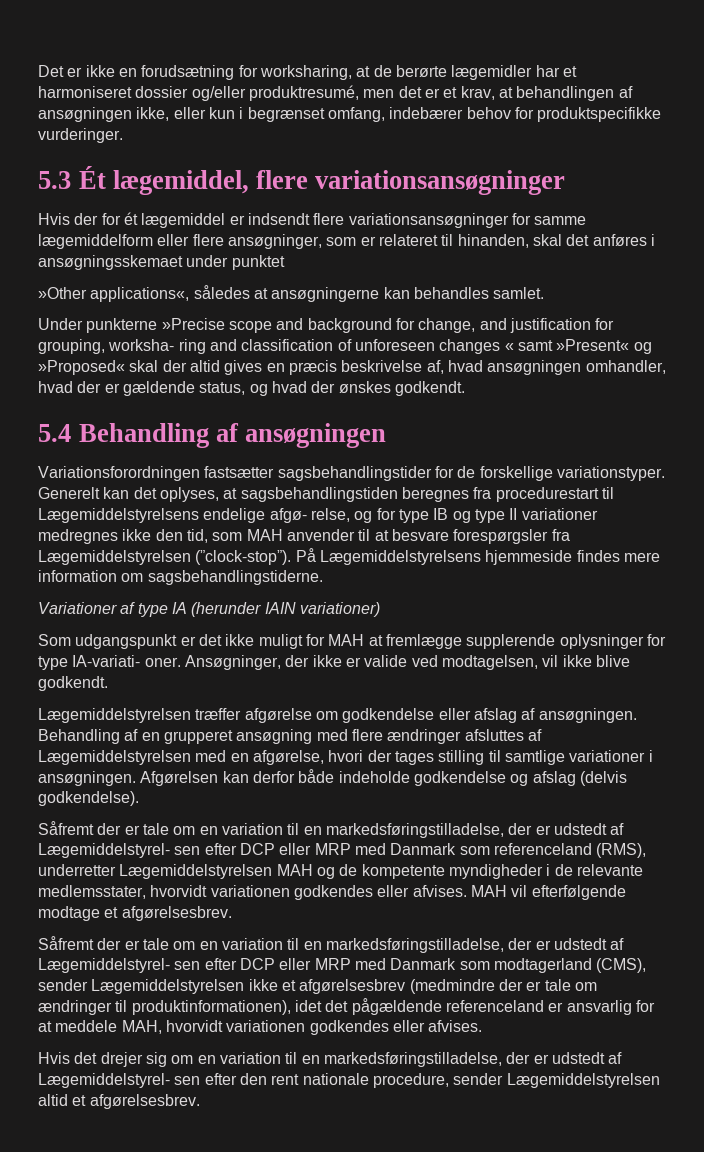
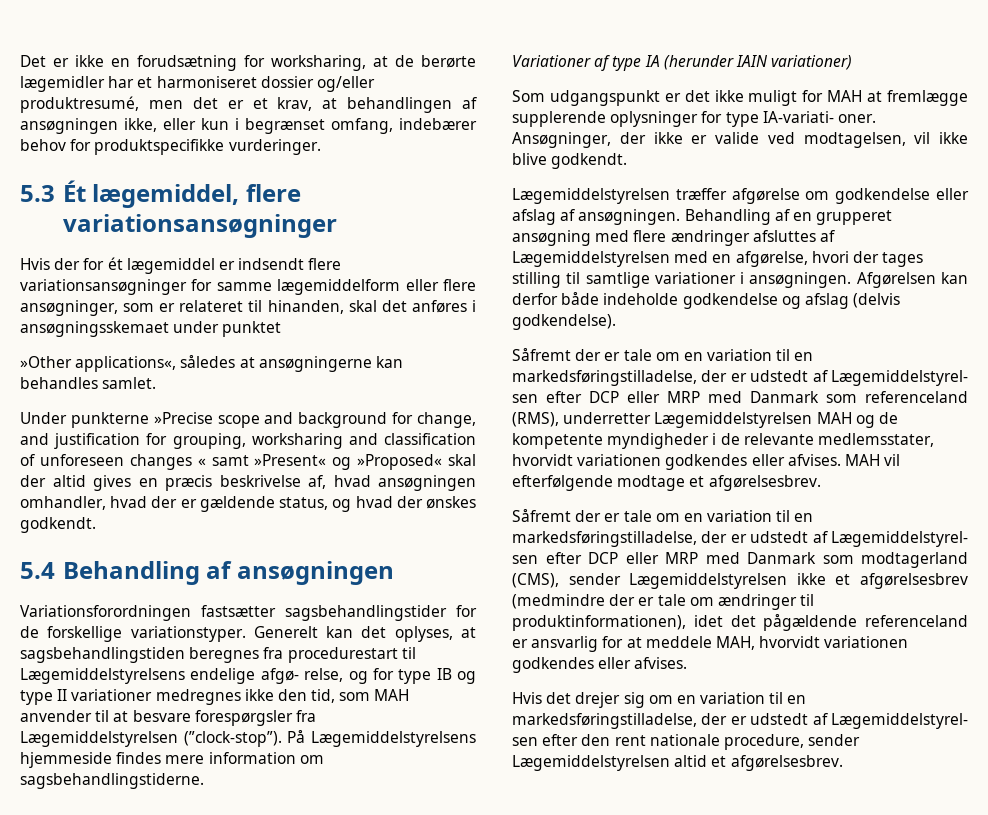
- Under punkterne »Precise scope and background for change, and justification for grouping, worksha- ring and classification of unforeseen changes « samt »Present« og »Proposed« skal der altid gives en præcis beskrivelse af, hvad ansøgningen omhandler, hvad der er gældende status, og hvad der ønskes godkendt.
+ Under punkterne »Precise scope and background for change, and justification for grouping, worksharing and classification of unforeseen changes « samt »Present« og »Proposed« skal der altid gives en præcis beskrivelse af, hvad ansøgningen omhandler, hvad der er gældende status, og hvad der ønskes godkendt.

